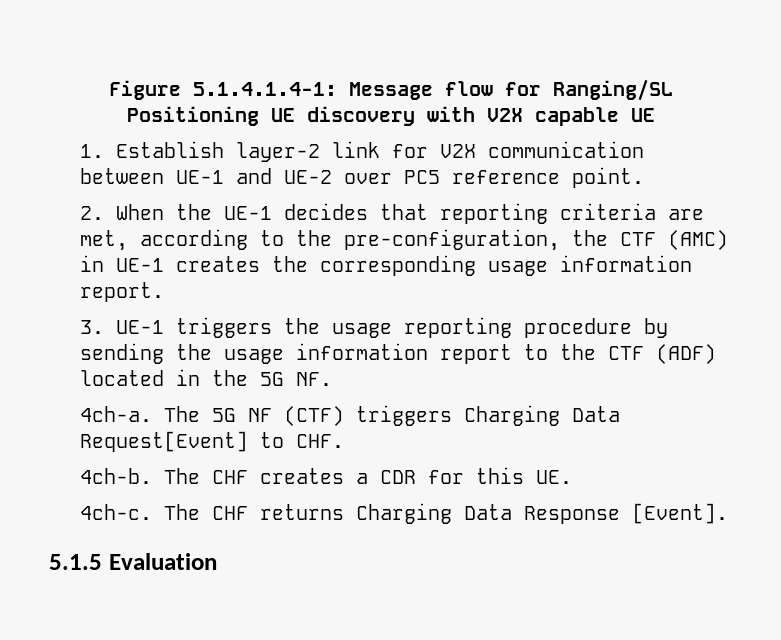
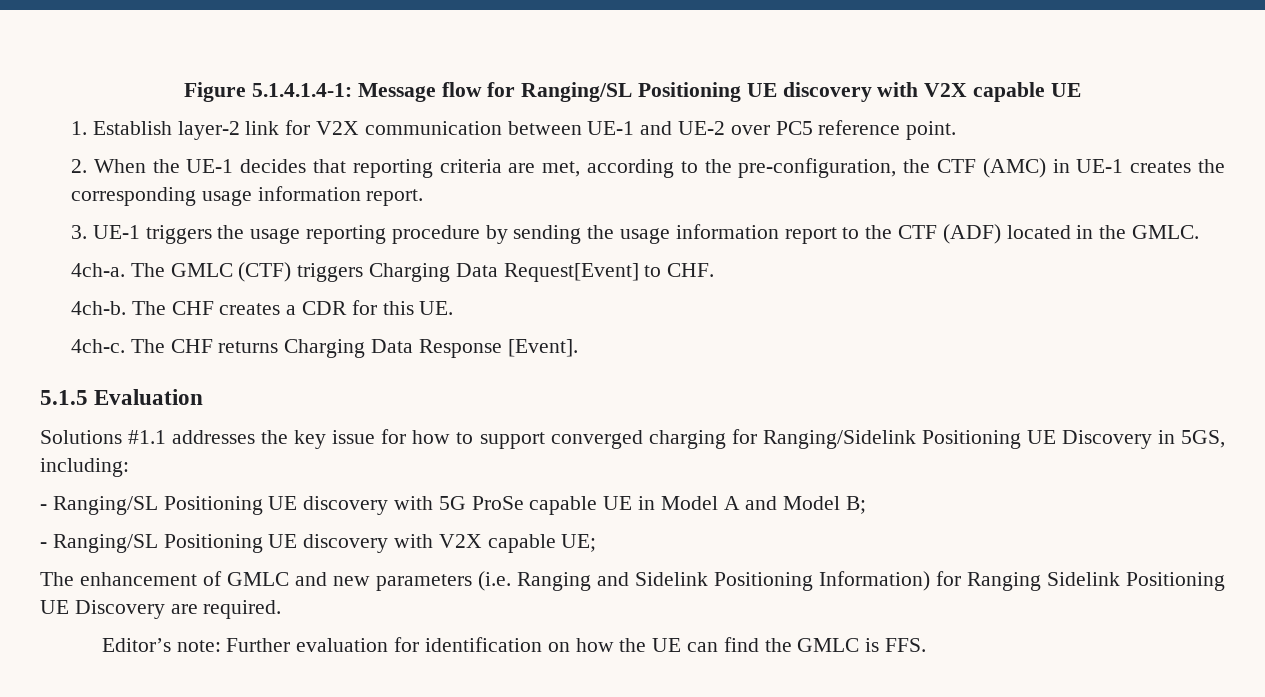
- 3. UE-1 triggers the usage reporting procedure by sending the usage information report to the CTF (ADF) located in the 5G NF.
+ 3. UE-1 triggers the usage reporting procedure by sending the usage information report to the CTF (ADF) located in the GMLC.
- The 5G NF (CTF) triggers Charging Data Request[Event] to CHF.
+ The GMLC (CTF) triggers Charging Data Request[Event] to CHF.
+ Solutions #1.1 addresses the key issue for how to support converged charging for Ranging/Sidelink Positioning UE Discovery in 5GS, including:
+ - Ranging/SL Positioning UE discovery with 5G ProSe capable UE in Model A and Model B;
+ - Ranging/SL Positioning UE discovery with V2X capable UE;
+ The enhancement of GMLC and new parameters (i.e. Ranging and Sidelink Positioning Information) for Ranging Sidelink Positioning UE Discovery are required.
+ Editor’s note: Further evaluation for identification on how the UE can find the GMLC is FFS.

